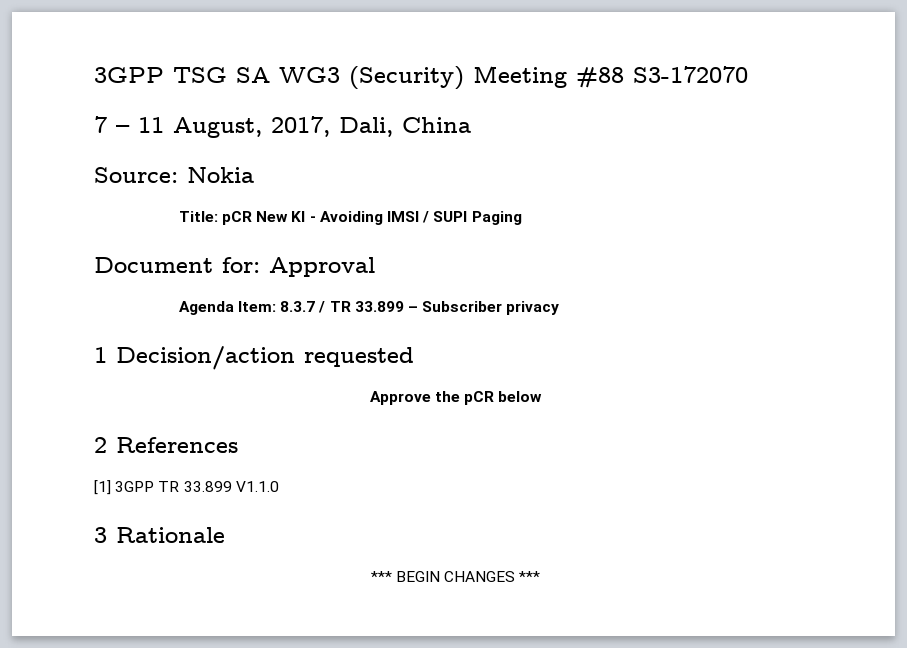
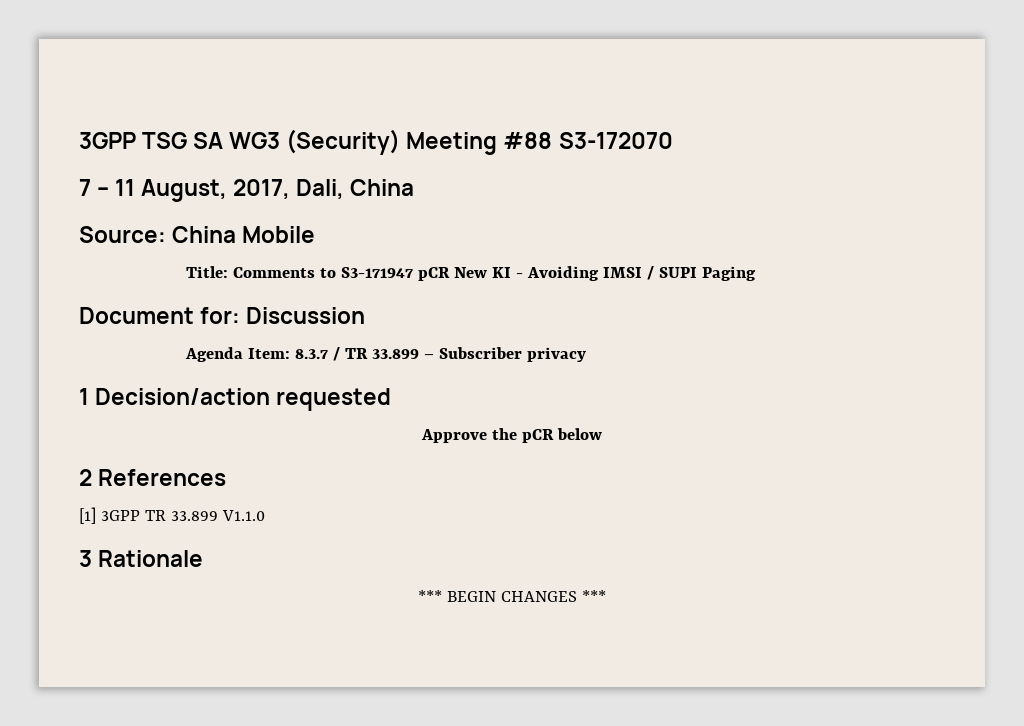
- Source: Nokia
+ Source: China Mobile
- Title: pCR New KI - Avoiding IMSI / SUPI Paging
+ Title: Comments to S3-171947 pCR New KI - Avoiding IMSI / SUPI Paging
- Document for: Approval
+ Document for: Discussion

